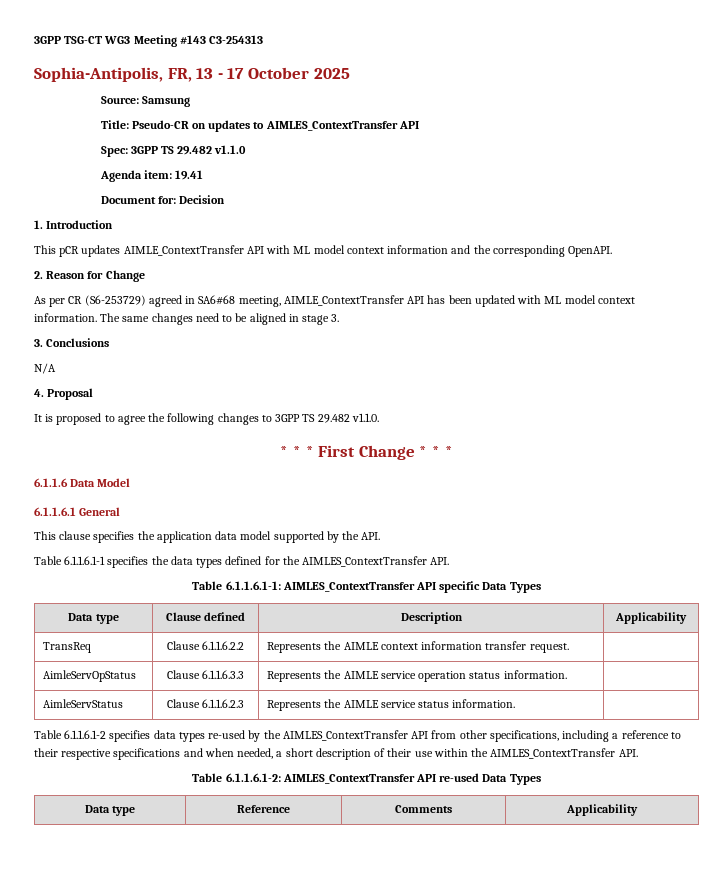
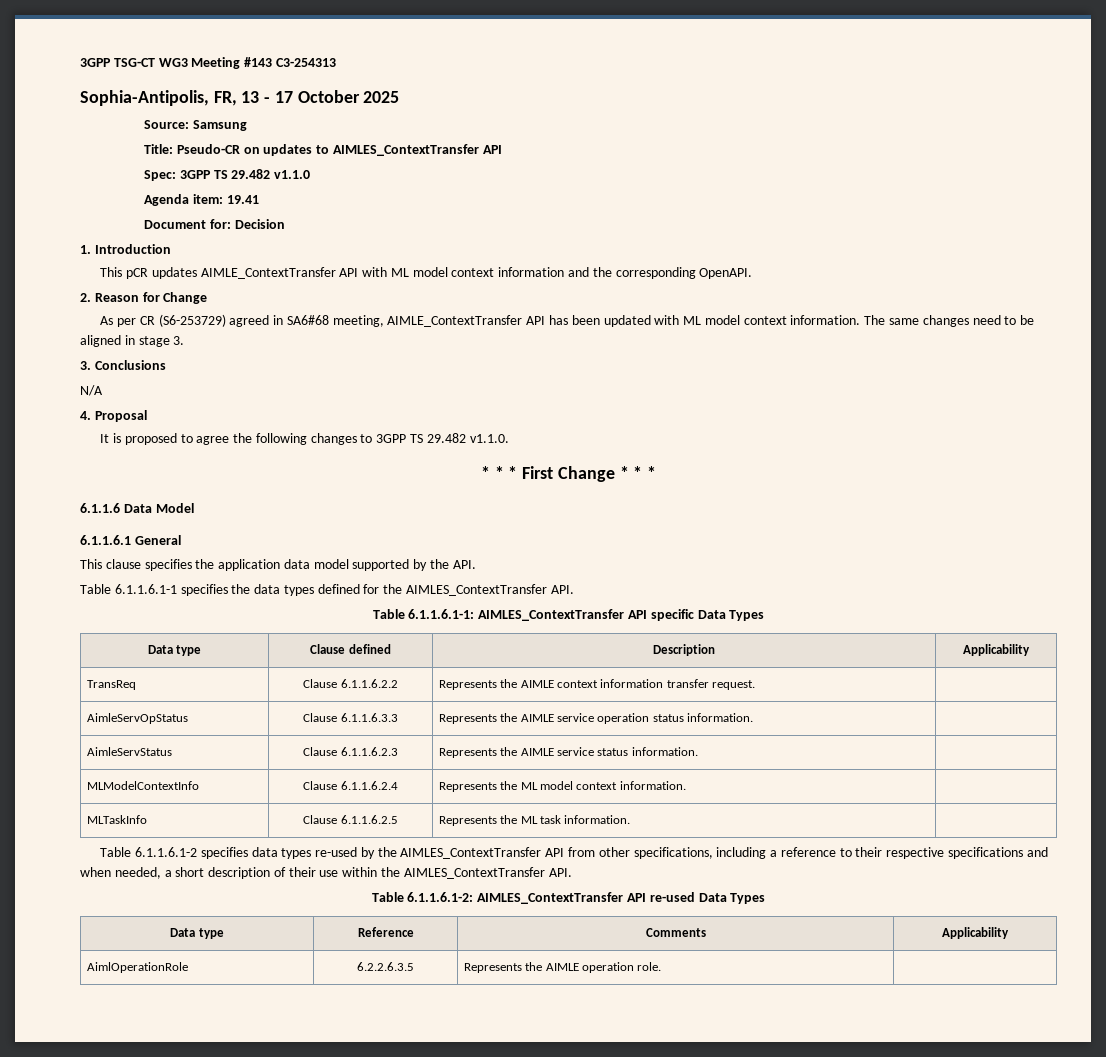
+ MLModelContextInfo | Clause 6.1.1.6.2.4 | Represents the ML model context information. |
+ MLTaskInfo | Clause 6.1.1.6.2.5 | Represents the ML task information. |
+ AimlOperationRole | 6.2.2.6.3.5 | Represents the AIMLE operation role. |

